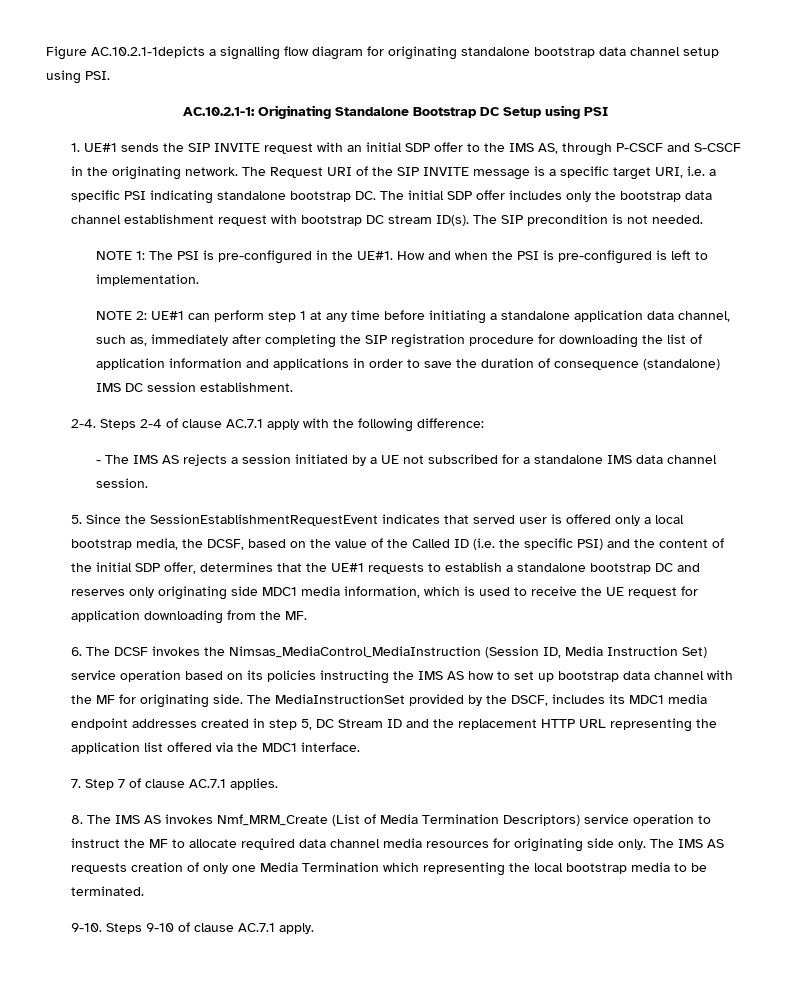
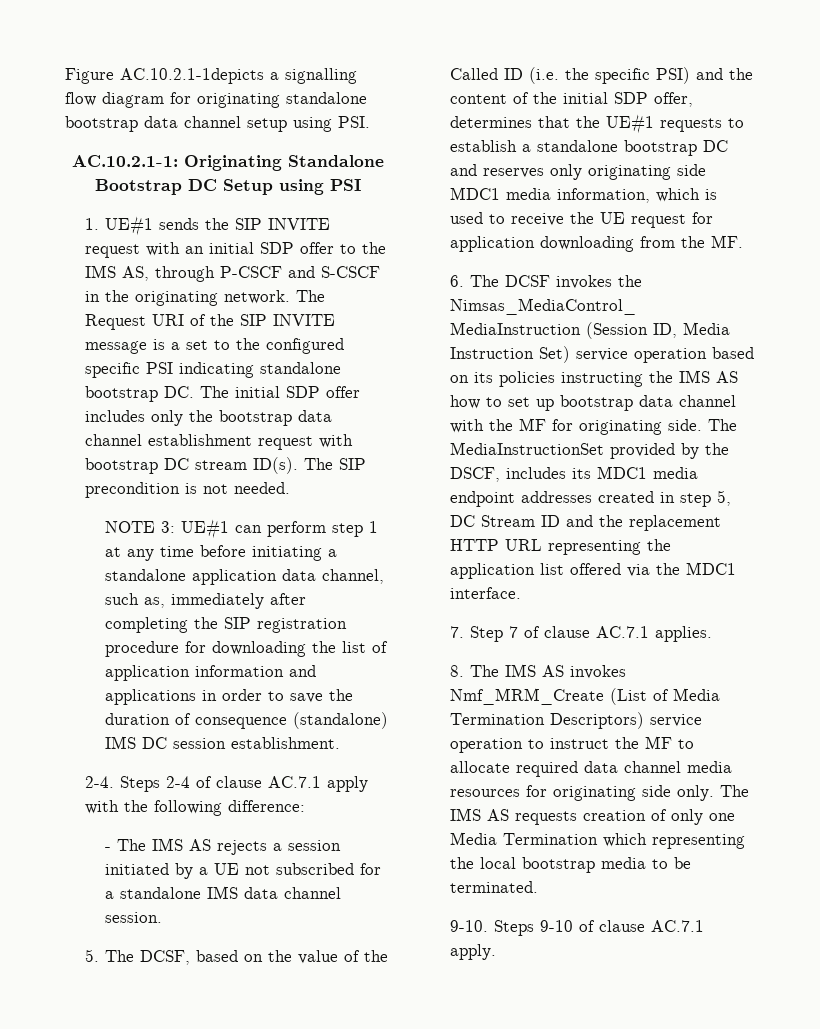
- The Request URI of the SIP INVITE message is a specific target URI, i.e. a specific PSI indicating standalone bootstrap DC. The initial SDP offer includes only the bootstrap data channel establishment request with bootstrap DC stream ID(s).
+ The Request URI of the SIP INVITE message is a set to the configured specific PSI indicating standalone bootstrap DC. The initial SDP offer includes only the bootstrap data channel establishment request with bootstrap DC stream ID(s).
- NOTE 1: The PSI is pre-configured in the UE#1. How and when the PSI is pre-configured is left to implementation.
- NOTE 2: UE#1 can perform step 1 at any time before initiating a standalone application data channel, such as, immediately after completing the SIP registration procedure for downloading the list of application information and applications in order to save the duration of consequence (standalone) IMS DC session establishment.
+ NOTE 3: UE#1 can perform step 1 at any time before initiating a standalone application data channel, such as, immediately after completing the SIP registration procedure for downloading the list of application information and applications in order to save the duration of consequence (standalone) IMS DC session establishment.
- 5. Since the SessionEstablishmentRequestEvent indicates that served user is offered only a local bootstrap media, the DCSF, based on the value of the Called ID (i.e. the specific PSI) and the content of the initial SDP offer, determines that the UE#1 requests to establish a standalone bootstrap DC and reserves only originating side MDC1 media information, which is used to receive the UE request for application downloading from the MF.
+ 5. The DCSF, based on the value of the Called ID (i.e. the specific PSI) and the content of the initial SDP offer, determines that the UE#1 requests to establish a standalone bootstrap DC and reserves only originating side MDC1 media information, which is used to receive the UE request for application downloading from the MF.

